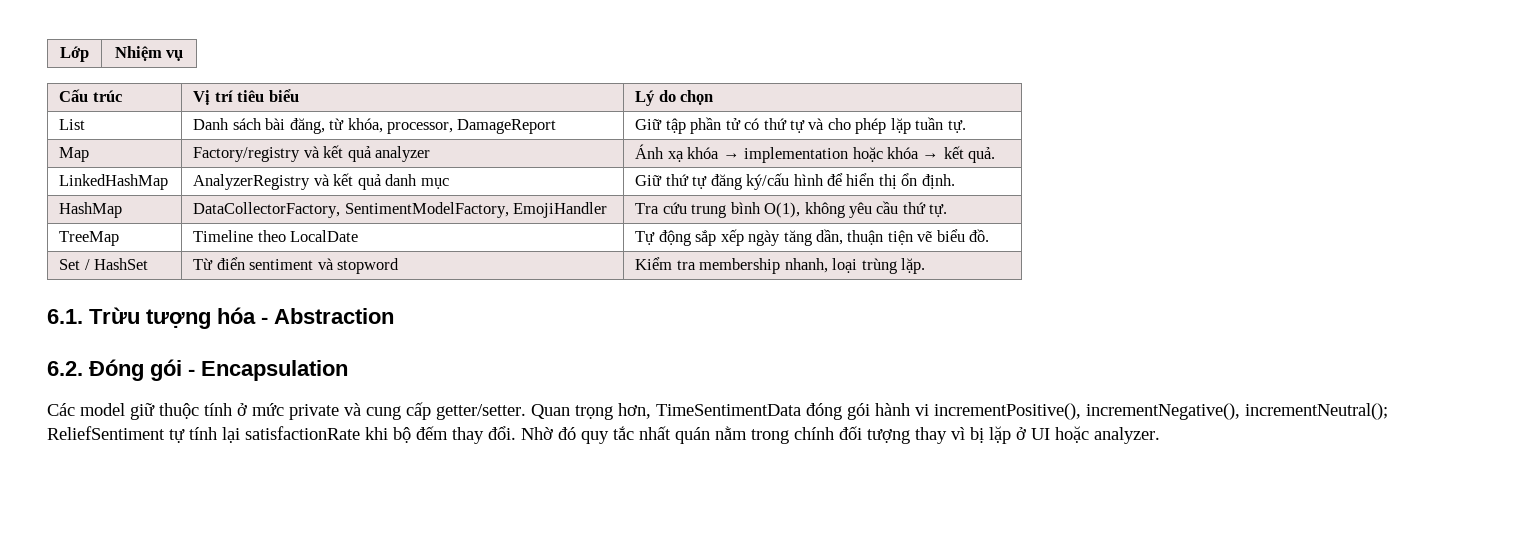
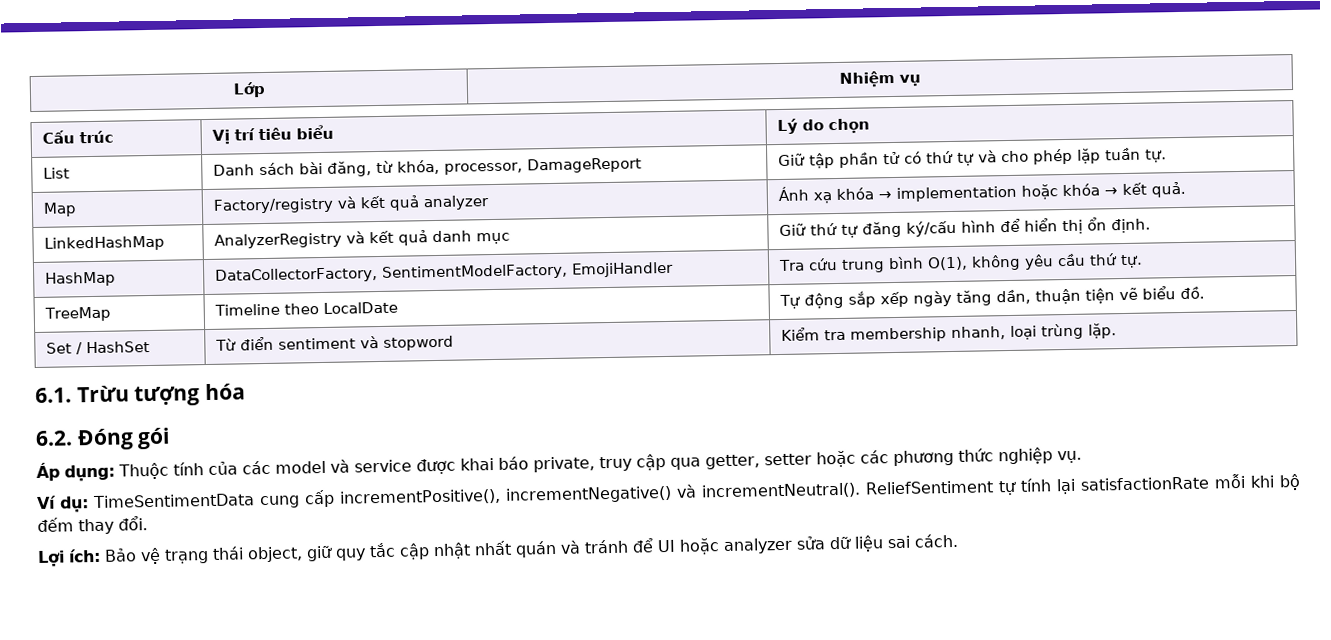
- 6.1. Trừu tượng hóa - Abstraction
+ 6.1. Trừu tượng hóa
- 6.2. Đóng gói - Encapsulation
- Các model giữ thuộc tính ở mức private và cung cấp getter/setter. Quan trọng hơn, TimeSentimentData đóng gói hành vi incrementPositive(), incrementNegative(), incrementNeutral(); ReliefSentiment tự tính lại satisfactionRate khi bộ đếm thay đổi. Nhờ đó quy tắc nhất quán nằm trong chính đối tượng thay vì bị lặp ở UI hoặc analyzer.
+ 6.2. Đóng gói
+ Áp dụng: Thuộc tính của các model và service được khai báo private, truy cập qua getter, setter hoặc các phương thức nghiệp vụ.
+ Ví dụ: TimeSentimentData cung cấp incrementPositive(), incrementNegative() và incrementNeutral(). ReliefSentiment tự tính lại satisfactionRate mỗi khi bộ đếm thay đổi.
+ Lợi ích: Bảo vệ trạng thái object, giữ quy tắc cập nhật nhất quán và tránh để UI hoặc analyzer sửa dữ liệu sai cách.

